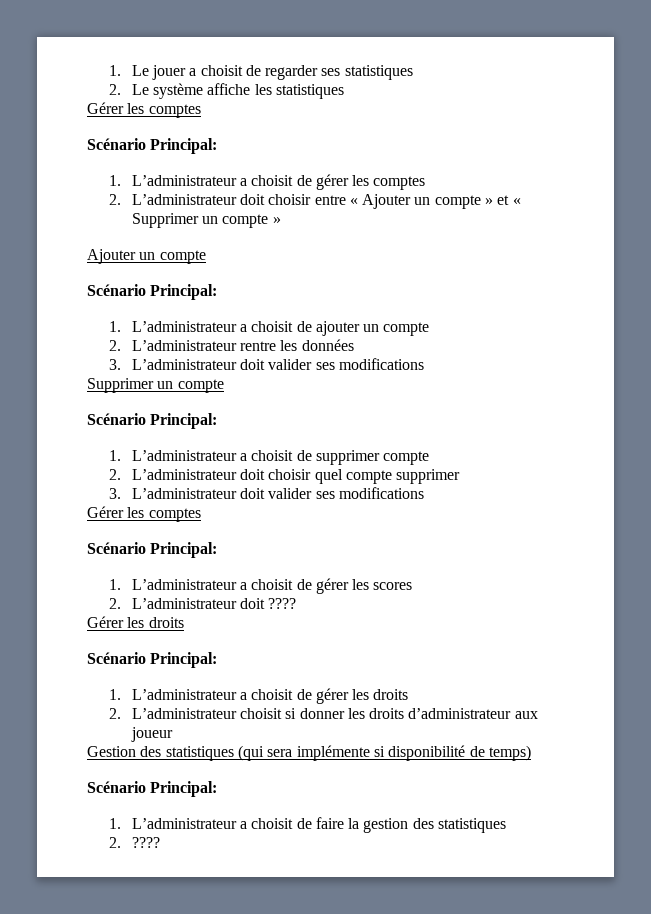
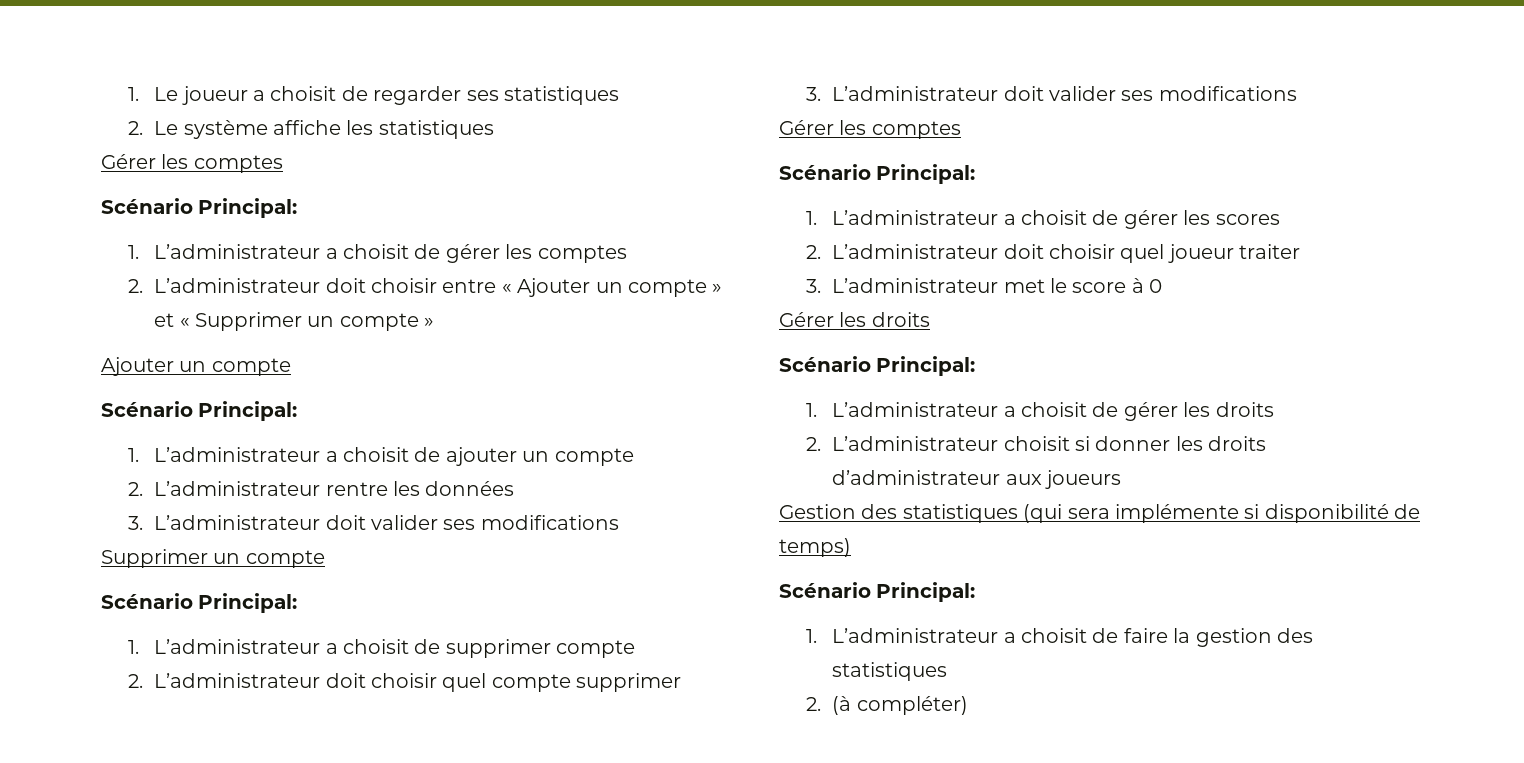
- 1. Le jouer a choisit de regarder ses statistiques
+ 1. Le joueur a choisit de regarder ses statistiques
- 2. L’administrateur doit ????
+ 2. L’administrateur doit choisir quel joueur traiter
+ 3. L’administrateur met le score à 0
- 2. L’administrateur choisit si donner les droits d’administrateur aux joueur
+ 2. L’administrateur choisit si donner les droits d’administrateur aux joueurs
- 2. ????
+ 2. (à compléter)

